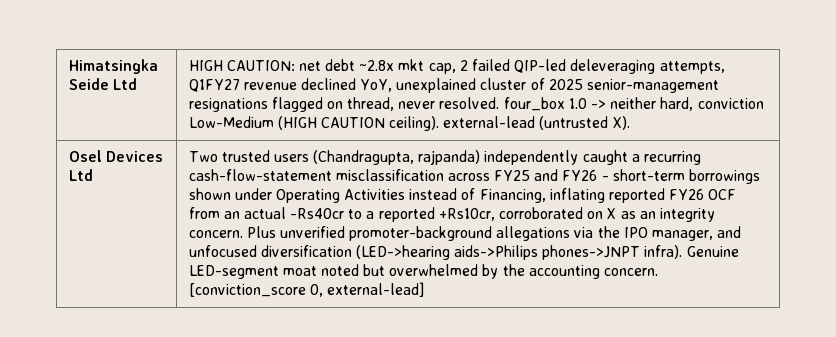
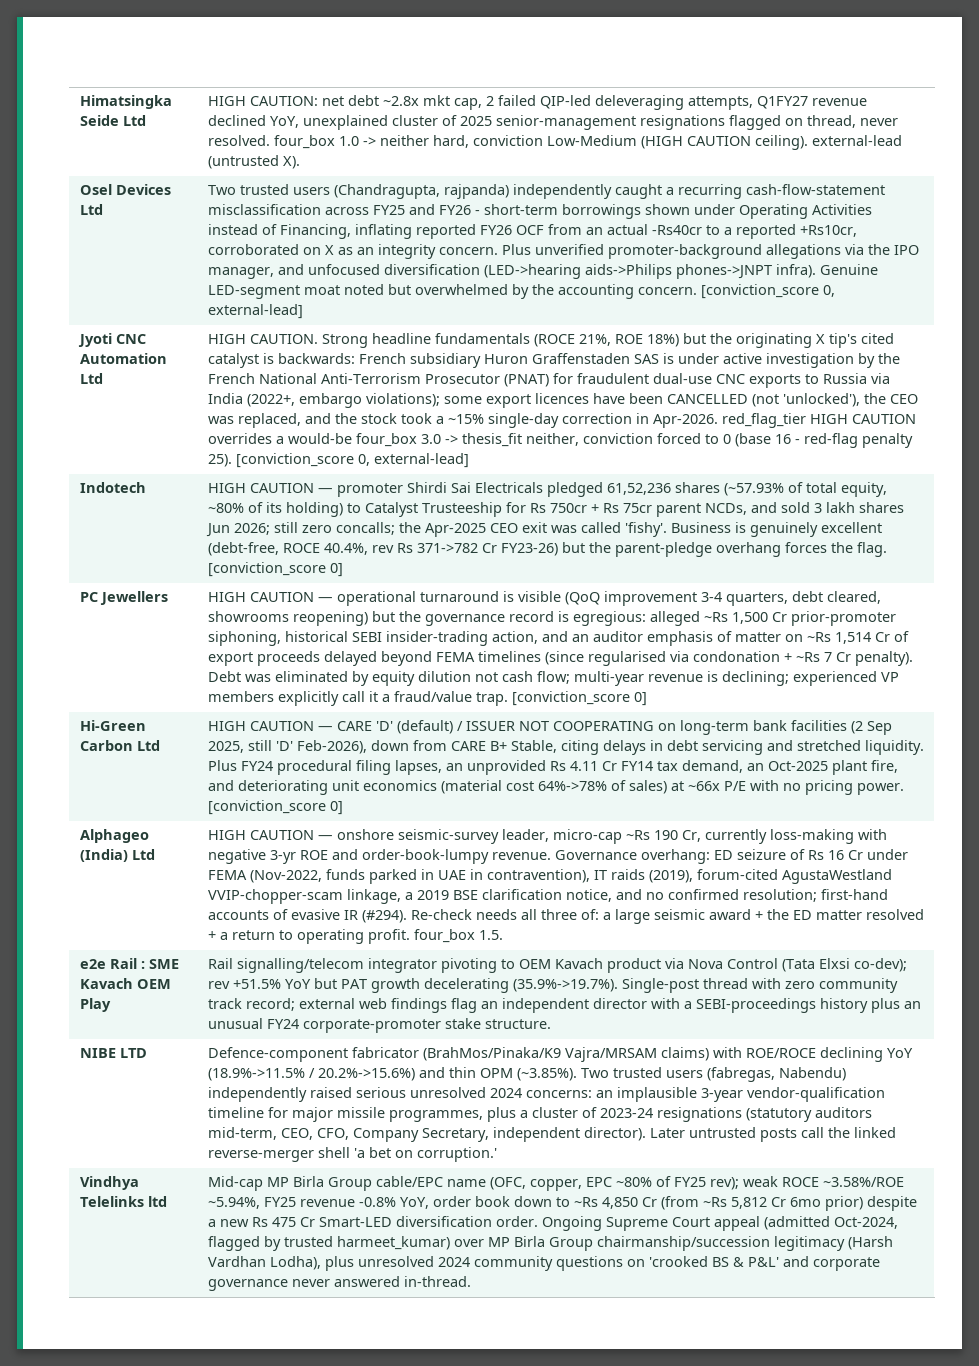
+ Jyoti CNC Automation Ltd | HIGH CAUTION. Strong headline fundamentals (ROCE 21%, ROE 18%) but the originating X tip's cited catalyst is backwards: French subsidiary Huron Graffenstaden SAS is under active investigation by the French National Anti-Terrorism Prosecutor (PNAT) for fraudulent dual-use CNC exports to Russia via India (2022+, embargo violations); some export licences have been CANCELLED (not 'unlocked'), the CEO was replaced, and the stock took a ~15% single-day correction in Apr-2026. red_flag_tier HIGH CAUTION overrides a would-be four_box 3.0 -> thesis_fit neither, conviction forced to 0 (base 16 - red-flag penalty 25). [conviction_score 0, external-lead]
+ Indotech | HIGH CAUTION — promoter Shirdi Sai Electricals pledged 61,52,236 shares (~57.93% of total equity, ~80% of its holding) to Catalyst Trusteeship for Rs 750cr + Rs 75cr parent NCDs, and sold 3 lakh shares Jun 2026; still zero concalls; the Apr-2025 CEO exit was called 'fishy'. Business is genuinely excellent (debt-free, ROCE 40.4%, rev Rs 371->782 Cr FY23-26) but the parent-pledge overhang forces the flag. [conviction_score 0]
+ PC Jewellers | HIGH CAUTION — operational turnaround is visible (QoQ improvement 3-4 quarters, debt cleared, showrooms reopening) but the governance record is egregious: alleged ~Rs 1,500 Cr prior-promoter siphoning, historical SEBI insider-trading action, and an auditor emphasis of matter on ~Rs 1,514 Cr of export proceeds delayed beyond FEMA timelines (since regularised via condonation + ~Rs 7 Cr penalty). Debt was eliminated by equity dilution not cash flow; multi-year revenue is declining; experienced VP members explicitly call it a fraud/value trap. [conviction_score 0]
+ Hi-Green Carbon Ltd | HIGH CAUTION — CARE 'D' (default) / ISSUER NOT COOPERATING on long-term bank facilities (2 Sep 2025, still 'D' Feb-2026), down from CARE B+ Stable, citing delays in debt servicing and stretched liquidity. Plus FY24 procedural filing lapses, an unprovided Rs 4.11 Cr FY14 tax demand, an Oct-2025 plant fire, and deteriorating unit economics (material cost 64%->78% of sales) at ~66x P/E with no pricing power. [conviction_score 0]
+ Alphageo (India) Ltd | HIGH CAUTION — onshore seismic-survey leader, micro-cap ~Rs 190 Cr, currently loss-making with negative 3-yr ROE and order-book-lumpy revenue. Governance overhang: ED seizure of Rs 16 Cr under FEMA (Nov-2022, funds parked in UAE in contravention), IT raids (2019), forum-cited AgustaWestland VVIP-chopper-scam linkage, a 2019 BSE clarification notice, and no confirmed resolution; first-hand accounts of evasive IR (#294). Re-check needs all three of: a large seismic award + the ED matter resolved + a return to operating profit. four_box 1.5.
+ e2e Rail : SME Kavach OEM Play | Rail signalling/telecom integrator pivoting to OEM Kavach product via Nova Control (Tata Elxsi co-dev); rev +51.5% YoY but PAT growth decelerating (35.9%->19.7%). Single-post thread with zero community track record; external web findings flag an independent director with a SEBI-proceedings history plus an unusual FY24 corporate-promoter stake structure.
+ NIBE LTD | Defence-component fabricator (BrahMos/Pinaka/K9 Vajra/MRSAM claims) with ROE/ROCE declining YoY (18.9%->11.5% / 20.2%->15.6%) and thin OPM (~3.85%). Two trusted users (fabregas, Nabendu) independently raised serious unresolved 2024 concerns: an implausible 3-year vendor-qualification timeline for major missile programmes, plus a cluster of 2023-24 resignations (statutory auditors mid-term, CEO, CFO, Company Secretary, independent director). Later untrusted posts call the linked reverse-merger shell 'a bet on corruption.'
+ Vindhya Telelinks ltd | Mid-cap MP Birla Group cable/EPC name (OFC, copper, EPC ~80% of FY25 rev); weak ROCE ~3.58%/ROE ~5.94%, FY25 revenue -0.8% YoY, order book down to ~Rs 4,850 Cr (from ~Rs 5,812 Cr 6mo prior) despite a new Rs 475 Cr Smart-LED diversification order. Ongoing Supreme Court appeal (admitted Oct-2024, flagged by trusted harmeet_kumar) over MP Birla Group chairmanship/succession legitimacy (Harsh Vardhan Lodha), plus unresolved 2024 community questions on 'crooked BS & P&L' and corporate governance never answered in-thread.

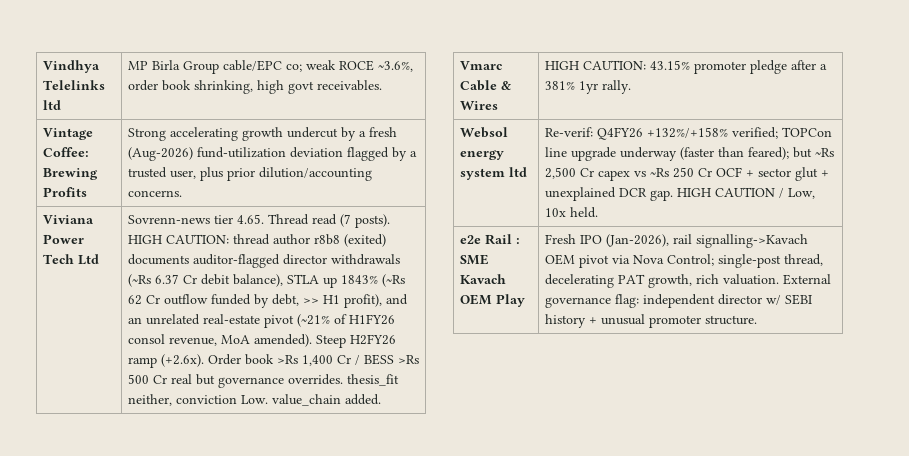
- Himatsingka Seide Ltd | HIGH CAUTION: net debt ~2.8x mkt cap, 2 failed QIP-led deleveraging attempts, Q1FY27 revenue declined YoY, unexplained cluster of 2025 senior-management resignations flagged on thread, never resolved. four_box 1.0 -> neither hard, conviction Low-Medium (HIGH CAUTION ceiling). external-lead (untrusted X).
- Osel Devices Ltd | Two trusted users (Chandragupta, rajpanda) independently caught a recurring cash-flow-statement misclassification across FY25 and FY26 - short-term borrowings shown under Operating Activities instead of Financing, inflating reported FY26 OCF from an actual -Rs40cr to a reported +Rs10cr, corroborated on X as an integrity concern. Plus unverified promoter-background allegations via the IPO manager, and unfocused diversification (LED->hearing aids->Philips phones->JNPT infra). Genuine LED-segment moat noted but overwhelmed by the accounting concern. [conviction_score 0, external-lead]
- Jyoti CNC Automation Ltd | HIGH CAUTION. Strong headline fundamentals (ROCE 21%, ROE 18%) but the originating X tip's cited catalyst is backwards: French subsidiary Huron Graffenstaden SAS is under active investigation by the French National Anti-Terrorism Prosecutor (PNAT) for fraudulent dual-use CNC exports to Russia via India (2022+, embargo violations); some export licences have been CANCELLED (not 'unlocked'), the CEO was replaced, and the stock took a ~15% single-day correction in Apr-2026. red_flag_tier HIGH CAUTION overrides a would-be four_box 3.0 -> thesis_fit neither, conviction forced to 0 (base 16 - red-flag penalty 25). [conviction_score 0, external-lead]
- Indotech | HIGH CAUTION — promoter Shirdi Sai Electricals pledged 61,52,236 shares (~57.93% of total equity, ~80% of its holding) to Catalyst Trusteeship for Rs 750cr + Rs 75cr parent NCDs, and sold 3 lakh shares Jun 2026; still zero concalls; the Apr-2025 CEO exit was called 'fishy'. Business is genuinely excellent (debt-free, ROCE 40.4%, rev Rs 371->782 Cr FY23-26) but the parent-pledge overhang forces the flag. [conviction_score 0]
- PC Jewellers | HIGH CAUTION — operational turnaround is visible (QoQ improvement 3-4 quarters, debt cleared, showrooms reopening) but the governance record is egregious: alleged ~Rs 1,500 Cr prior-promoter siphoning, historical SEBI insider-trading action, and an auditor emphasis of matter on ~Rs 1,514 Cr of export proceeds delayed beyond FEMA timelines (since regularised via condonation + ~Rs 7 Cr penalty). Debt was eliminated by equity dilution not cash flow; multi-year revenue is declining; experienced VP members explicitly call it a fraud/value trap. [conviction_score 0]
- Hi-Green Carbon Ltd | HIGH CAUTION — CARE 'D' (default) / ISSUER NOT COOPERATING on long-term bank facilities (2 Sep 2025, still 'D' Feb-2026), down from CARE B+ Stable, citing delays in debt servicing and stretched liquidity. Plus FY24 procedural filing lapses, an unprovided Rs 4.11 Cr FY14 tax demand, an Oct-2025 plant fire, and deteriorating unit economics (material cost 64%->78% of sales) at ~66x P/E with no pricing power. [conviction_score 0]
- Alphageo (India) Ltd | HIGH CAUTION — onshore seismic-survey leader, micro-cap ~Rs 190 Cr, currently loss-making with negative 3-yr ROE and order-book-lumpy revenue. Governance overhang: ED seizure of Rs 16 Cr under FEMA (Nov-2022, funds parked in UAE in contravention), IT raids (2019), forum-cited AgustaWestland VVIP-chopper-scam linkage, a 2019 BSE clarification notice, and no confirmed resolution; first-hand accounts of evasive IR (#294). Re-check needs all three of: a large seismic award + the ED matter resolved + a return to operating profit. four_box 1.5.
+ Vindhya Telelinks ltd | MP Birla Group cable/EPC co; weak ROCE ~3.6%, order book shrinking, high govt receivables.
+ Vintage Coffee: Brewing Profits | Strong accelerating growth undercut by a fresh (Aug-2026) fund-utilization deviation flagged by a trusted user, plus prior dilution/accounting concerns.
+ Viviana Power Tech Ltd | Sovrenn-news tier 4.65. Thread read (7 posts). HIGH CAUTION: thread author r8b8 (exited) documents auditor-flagged director withdrawals (~Rs 6.37 Cr debit balance), STLA up 1843% (~Rs 62 Cr outflow funded by debt, >> H1 profit), and an unrelated real-estate pivot (~21% of H1FY26 consol revenue, MoA amended). Steep H2FY26 ramp (+2.6x). Order book >Rs 1,400 Cr / BESS >Rs 500 Cr real but governance overrides. thesis_fit neither, conviction Low. value_chain added.
+ Vmarc Cable & Wires | HIGH CAUTION: 43.15% promoter pledge after a 381% 1yr rally.
+ Websol energy system ltd | Re-verif: Q4FY26 +132%/+158% verified; TOPCon line upgrade underway (faster than feared); but ~Rs 2,500 Cr capex vs ~Rs 250 Cr OCF + sector glut + unexplained DCR gap. HIGH CAUTION / Low, 10x held.
- Rail signalling/telecom integrator pivoting to OEM Kavach product via Nova Control (Tata Elxsi co-dev); rev +51.5% YoY but PAT growth decelerating (35.9%->19.7%). Single-post thread with zero community track record; external web findings flag an independent director with a SEBI-proceedings history plus an unusual FY24 corporate-promoter stake structure.
- NIBE LTD | Defence-component fabricator (BrahMos/Pinaka/K9 Vajra/MRSAM claims) with ROE/ROCE declining YoY (18.9%->11.5% / 20.2%->15.6%) and thin OPM (~3.85%). Two trusted users (fabregas, Nabendu) independently raised serious unresolved 2024 concerns: an implausible 3-year vendor-qualification timeline for major missile programmes, plus a cluster of 2023-24 resignations (statutory auditors mid-term, CEO, CFO, Company Secretary, independent director). Later untrusted posts call the linked reverse-merger shell 'a bet on corruption.'
- Vindhya Telelinks ltd | Mid-cap MP Birla Group cable/EPC name (OFC, copper, EPC ~80% of FY25 rev); weak ROCE ~3.58%/ROE ~5.94%, FY25 revenue -0.8% YoY, order book down to ~Rs 4,850 Cr (from ~Rs 5,812 Cr 6mo prior) despite a new Rs 475 Cr Smart-LED diversification order. Ongoing Supreme Court appeal (admitted Oct-2024, flagged by trusted harmeet_kumar) over MP Birla Group chairmanship/succession legitimacy (Harsh Vardhan Lodha), plus unresolved 2024 community questions on 'crooked BS & P&L' and corporate governance never answered in-thread.
+ Fresh IPO (Jan-2026), rail signalling->Kavach OEM pivot via Nova Control; single-post thread, decelerating PAT growth, rich valuation. External governance flag: independent director w/ SEBI history + unusual promoter structure.

